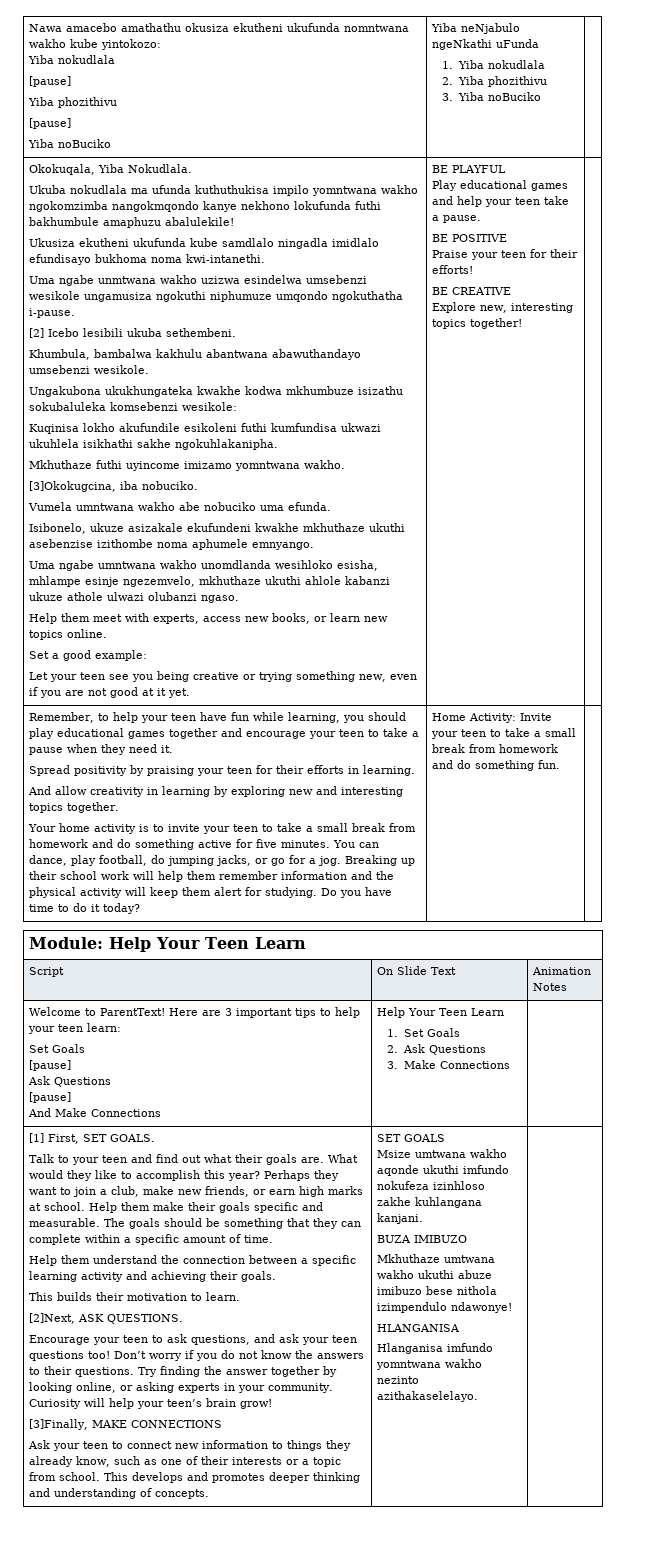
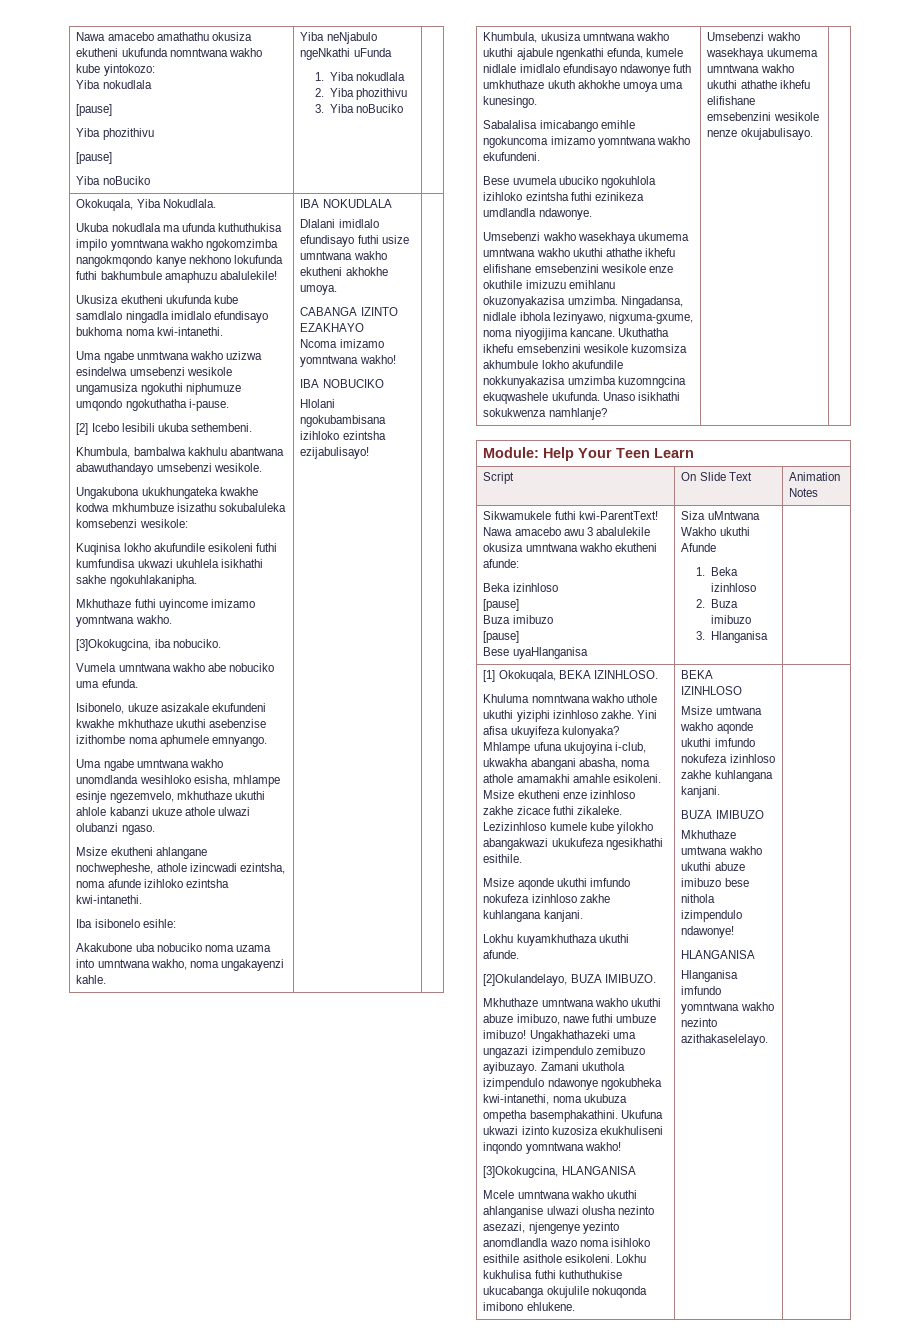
- Help them meet with experts, access new books, or learn new topics online.
- Set a good example:
- Let your teen see you being creative or trying something new, even if you are not good at it yet. | BE PLAYFUL
- Play educational games and help your teen take a pause.
- BE POSITIVE
- Praise your teen for their efforts!
- BE CREATIVE
- Explore new, interesting topics together! |
- Remember, to help your teen have fun while learning, you should play educational games together and encourage your teen to take a pause when they need it.
- Spread positivity by praising your teen for their efforts in learning.
- And allow creativity in learning by exploring new and interesting topics together.
- Your home activity is to invite your teen to take a small break from homework and do something active for five minutes. You can dance, play football, do jumping jacks, or go for a jog. Breaking up their school work will help them remember information and the physical activity will keep them alert for studying. Do you have time to do it today? | Home Activity: Invite your teen to take a small break from homework and do something fun.
+ Msize ekutheni ahlangane nochwepheshe, athole izincwadi ezintsha, noma afunde izihloko ezintsha kwi-intanethi.
+ Iba isibonelo esihle:
+ Akakubone uba nobuciko noma uzama into umntwana wakho, noma ungakayenzi kahle. | IBA NOKUDLALA
+ Dlalani imidlalo efundisayo futhi usize umntwana wakho ekutheni akhokhe umoya.
+ CABANGA IZINTO EZAKHAYO
+ Ncoma imizamo yomntwana wakho!
+ IBA NOBUCIKO
+ Hlolani ngokubambisana izihloko ezintsha ezijabulisayo! |
+ Khumbula, ukusiza umntwana wakho ukuthi ajabule ngenkathi efunda, kumele nidlale imidlalo efundisayo ndawonye futh umkhuthaze ukuth akhokhe umoya uma kunesingo.
+ Sabalalisa imicabango emihle ngokuncoma imizamo yomntwana wakho ekufundeni.
+ Bese uvumela ubuciko ngokuhlola izihloko ezintsha futhi ezinikeza umdlandla ndawonye.
+ Umsebenzi wakho wasekhaya ukumema umntwana wakho ukuthi athathe ikhefu elifishane emsebenzini wesikole enze okuthile imizuzu emihlanu okuzonyakazisa umzimba. Ningadansa, nidlale ibhola lezinyawo, nigxuma-gxume, noma niyogijima kancane. Ukuthatha ikhefu emsebenzini wesikole kuzomsiza akhumbule lokho akufundile nokkunyakazisa umzimba kuzomngcina ekuqwashele ukufunda. Unaso isikhathi sokukwenza namhlanje? | Umsebenzi wakho wasekhaya ukumema umntwana wakho ukuthi athathe ikhefu elifishane emsebenzini wesikole nenze okujabulisayo.
- Welcome to ParentText! Here are 3 important tips to help your teen learn:
- Set Goals
+ Sikwamukele futhi kwi-ParentText! Nawa amacebo awu 3 abalulekile okusiza umntwana wakho ekutheni afunde:
+ Beka izinhloso
  [pause]
- Ask Questions
+ Buza imibuzo
  [pause]
- And Make Connections | Help Your Teen Learn
- 1. Set Goals
- 2. Ask Questions
- 3. Make Connections |
+ Bese uyaHlanganisa | Siza uMntwana Wakho ukuthi Afunde
+ 1. Beka izinhloso
+ 2. Buza imibuzo
+ 3. Hlanganisa |
- [1] First, SET GOALS.
- Talk to your teen and find out what their goals are. What would they like to accomplish this year? Perhaps they want to join a club, make new friends, or earn high marks at school. Help them make their goals specific and measurable. The goals should be something that they can complete within a specific amount of time.
- Help them understand the connection between a specific learning activity and achieving their goals.
- This builds their motivation to learn.
- [2]Next, ASK QUESTIONS.
- Encourage your teen to ask questions, and ask your teen questions too! Don’t worry if you do not know the answers to their questions. Try finding the answer together by looking online, or asking experts in your community. Curiosity will help your teen’s brain grow!
- [3]Finally, MAKE CONNECTIONS
- Ask your teen to connect new information to things they already know, such as one of their interests or a topic from school. This develops and promotes deeper thinking and understanding of concepts. | SET GOALS
+ [1] Okokuqala, BEKA IZINHLOSO.
+ Khuluma nomntwana wakho uthole ukuthi yiziphi izinhloso zakhe. Yini afisa ukuyifeza kulonyaka? Mhlampe ufuna ukujoyina i-club, ukwakha abangani abasha, noma athole amamakhi amahle esikoleni. Msize ekutheni enze izinhloso zakhe zicace futhi zikaleke. Lezizinhloso kumele kube yilokho abangakwazi ukukufeza ngesikhathi esithile.
+ Msize aqonde ukuthi imfundo nokufeza izinhloso zakhe kuhlangana kanjani.
+ Lokhu kuyamkhuthaza ukuthi afunde.
+ [2]Okulandelayo, BUZA IMIBUZO.
+ Mkhuthaze umntwana wakho ukuthi abuze imibuzo, nawe futhi umbuze imibuzo! Ungakhathazeki uma ungazazi izimpendulo zemibuzo ayibuzayo. Zamani ukuthola izimpendulo ndawonye ngokubheka kwi-intanethi, noma ukubuza ompetha basemphakathini. Ukufuna ukwazi izinto kuzosiza ekukhuliseni inqondo yomntwana wakho!
+ [3]Okokugcina, HLANGANISA
+ Mcele umntwana wakho ukuthi ahlanganise ulwazi olusha nezinto asezazi, njengenye yezinto anomdlandla wazo noma isihloko esithile asithole esikoleni. Lokhu kukhulisa futhi kuthuthukise ukucabanga okujulile nokuqonda imibono ehlukene. | BEKA IZINHLOSO

